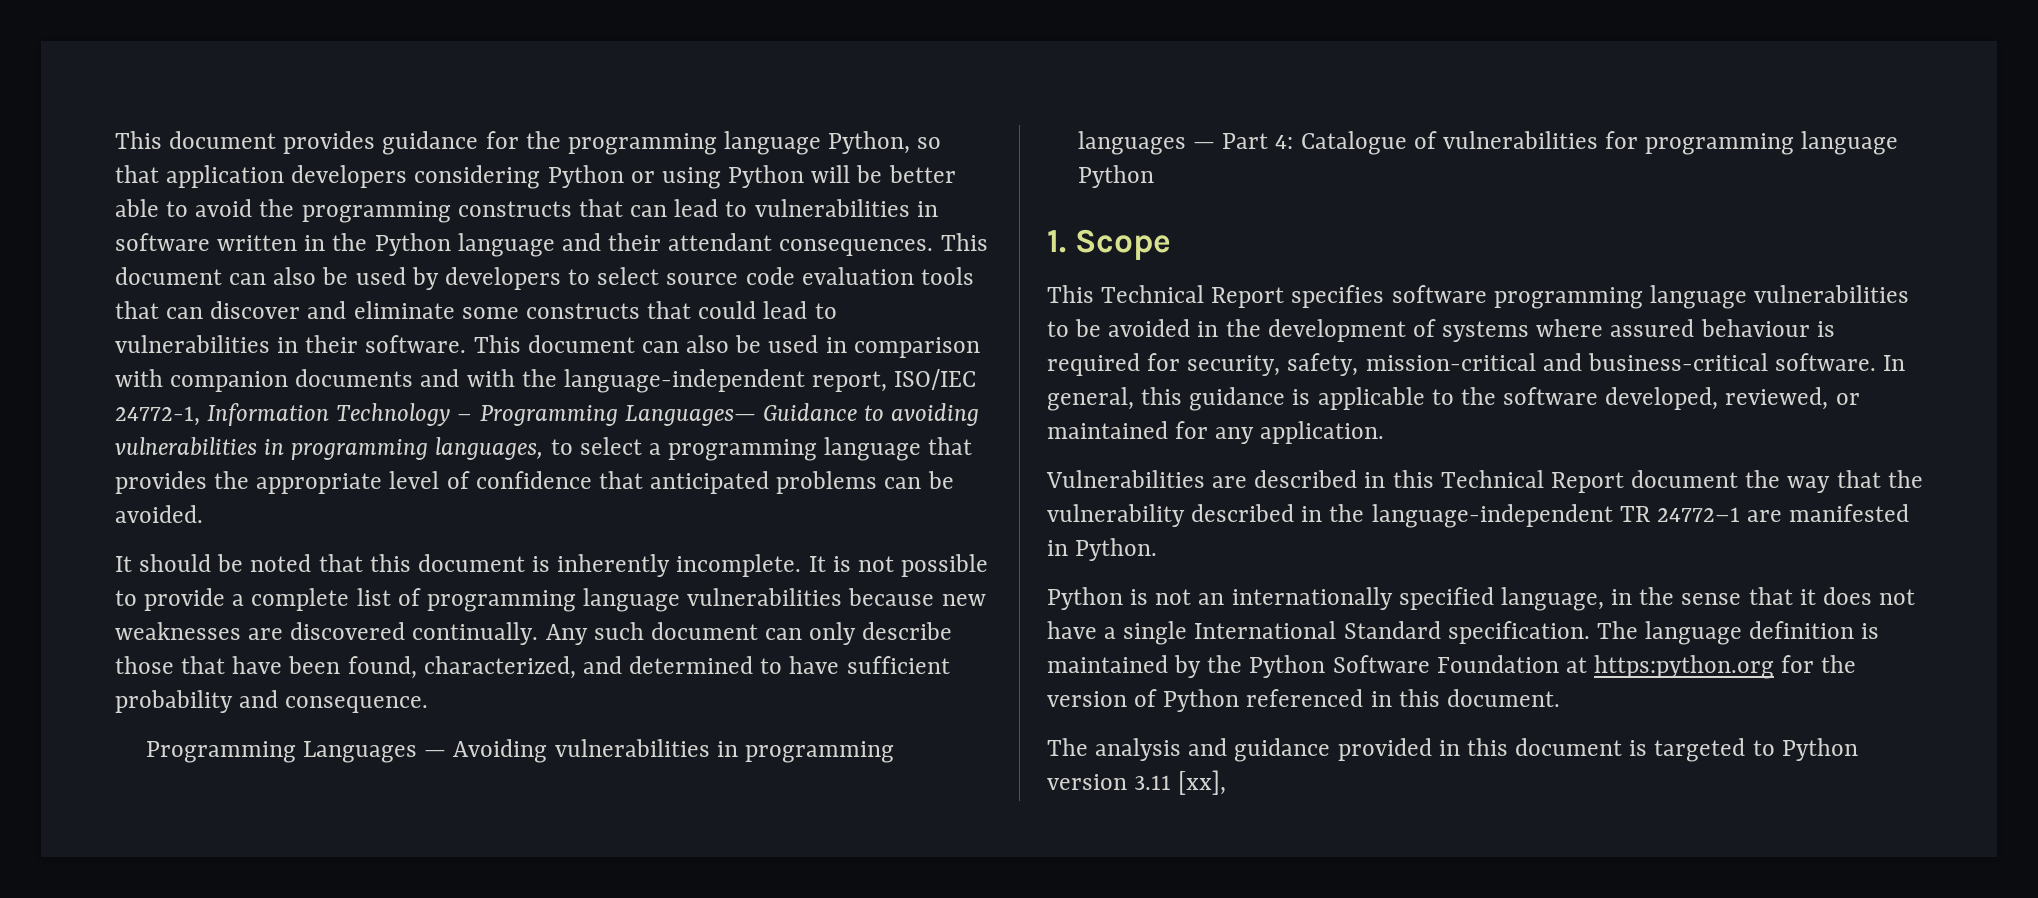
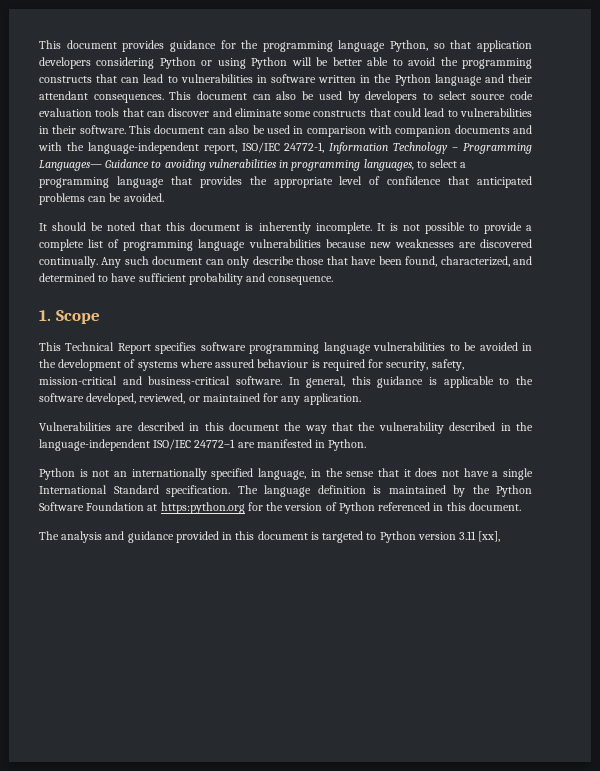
- Programming Languages — Avoiding vulnerabilities in programming languages — Part 4: Catalogue of vulnerabilities for programming language Python
- Vulnerabilities are described in this Technical Report document the way that the vulnerability described in the language-independent TR 24772–1 are manifested in Python.
+ Vulnerabilities are described in this document the way that the vulnerability described in the language-independent ISO/IEC 24772–1 are manifested in Python.

